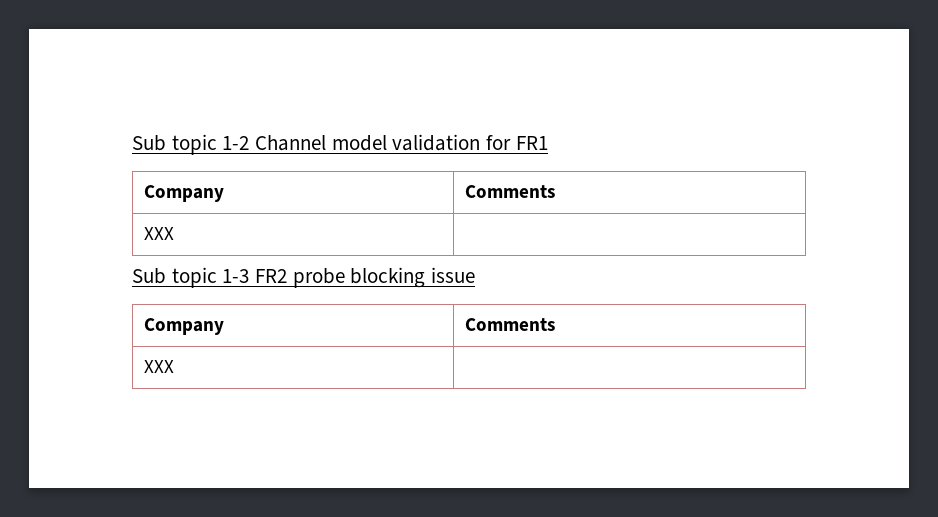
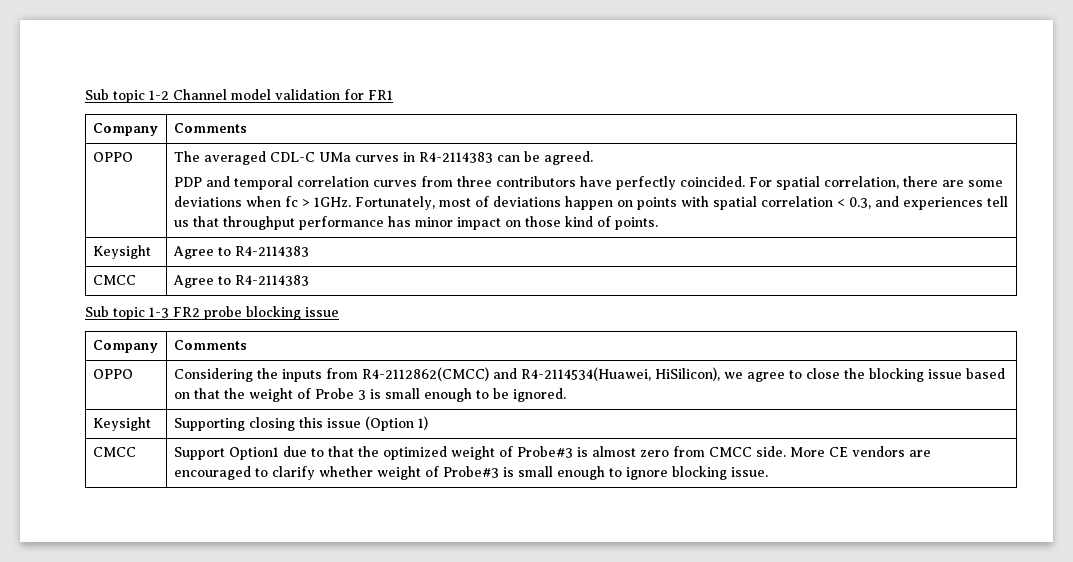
  Sub topic 1-2 Channel model validation for FR1
  Company | Comments
- XXX
+ OPPO | The averaged CDL-C UMa curves in R4-2114383 can be agreed.
+ PDP and temporal correlation curves from three contributors have perfectly coincided. For spatial correlation, there are some deviations when fc > 1GHz. Fortunately, most of deviations happen on points with spatial correlation < 0.3, and experiences tell us that throughput performance has minor impact on those kind of points.
+ Keysight | Agree to R4-2114383
+ CMCC | Agree to R4-2114383
  Sub topic 1-3 FR2 probe blocking issue
  Company | Comments
- XXX |
+ OPPO | Considering the inputs from R4-2112862(CMCC) and R4-2114534(Huawei, HiSilicon), we agree to close the blocking issue based on that the weight of Probe 3 is small enough to be ignored.
+ Keysight | Supporting closing this issue (Option 1)
+ CMCC | Support Option1 due to that the optimized weight of Probe#3 is almost zero from CMCC side. More CE vendors are encouraged to clarify whether weight of Probe#3 is small enough to ignore blocking issue.

